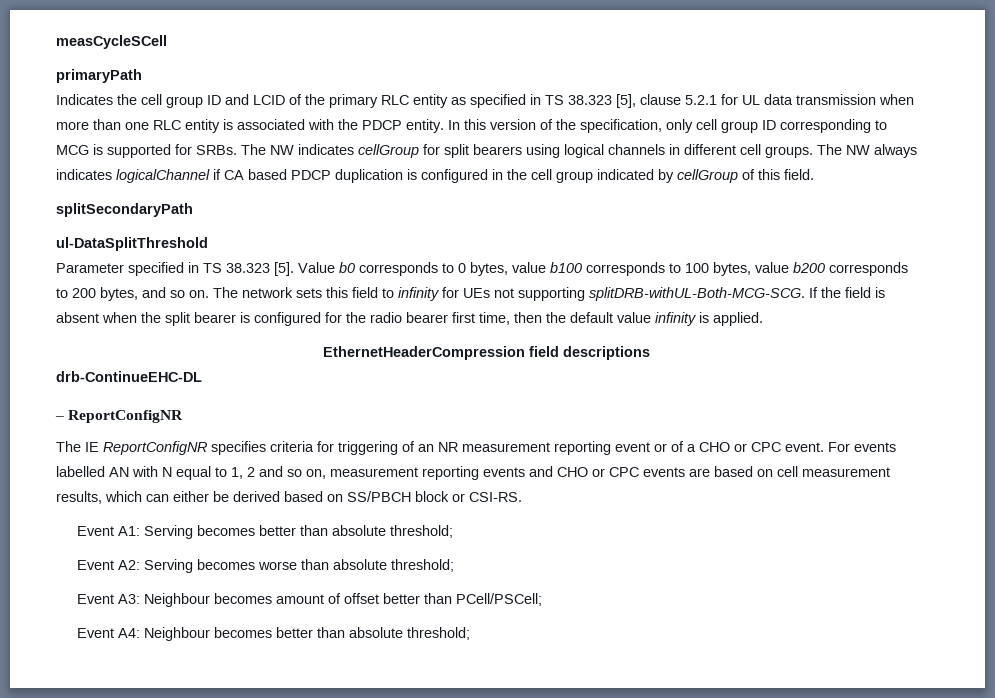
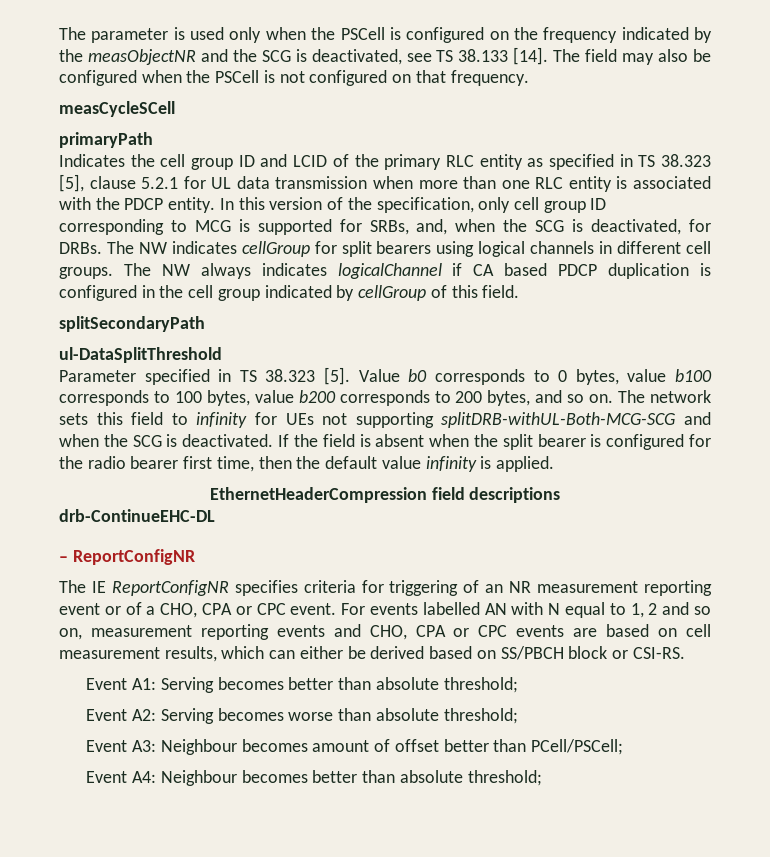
+ The parameter is used only when the PSCell is configured on the frequency indicated by the measObjectNR and the SCG is deactivated, see TS 38.133 [14]. The field may also be configured when the PSCell is not configured on that frequency.
- In this version of the specification, only cell group ID corresponding to MCG is supported for SRBs.
+ In this version of the specification, only cell group ID corresponding to MCG is supported for SRBs, and, when the SCG is deactivated, for DRBs.
- The network sets this field to infinity for UEs not supporting splitDRB-withUL-Both-MCG-SCG.
+ The network sets this field to infinity for UEs not supporting splitDRB-withUL-Both-MCG-SCG and when the SCG is deactivated.
- The IE ReportConfigNR specifies criteria for triggering of an NR measurement reporting event or of a CHO or CPC event.
+ The IE ReportConfigNR specifies criteria for triggering of an NR measurement reporting event or of a CHO, CPA or CPC event.
- For events labelled AN with N equal to 1, 2 and so on, measurement reporting events and CHO or CPC events are based on cell measurement results, which can either be derived based on SS/PBCH block or CSI-RS.
+ For events labelled AN with N equal to 1, 2 and so on, measurement reporting events and CHO, CPA or CPC events are based on cell measurement results, which can either be derived based on SS/PBCH block or CSI-RS.

